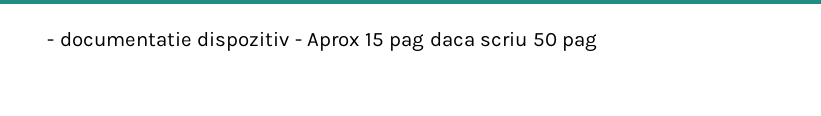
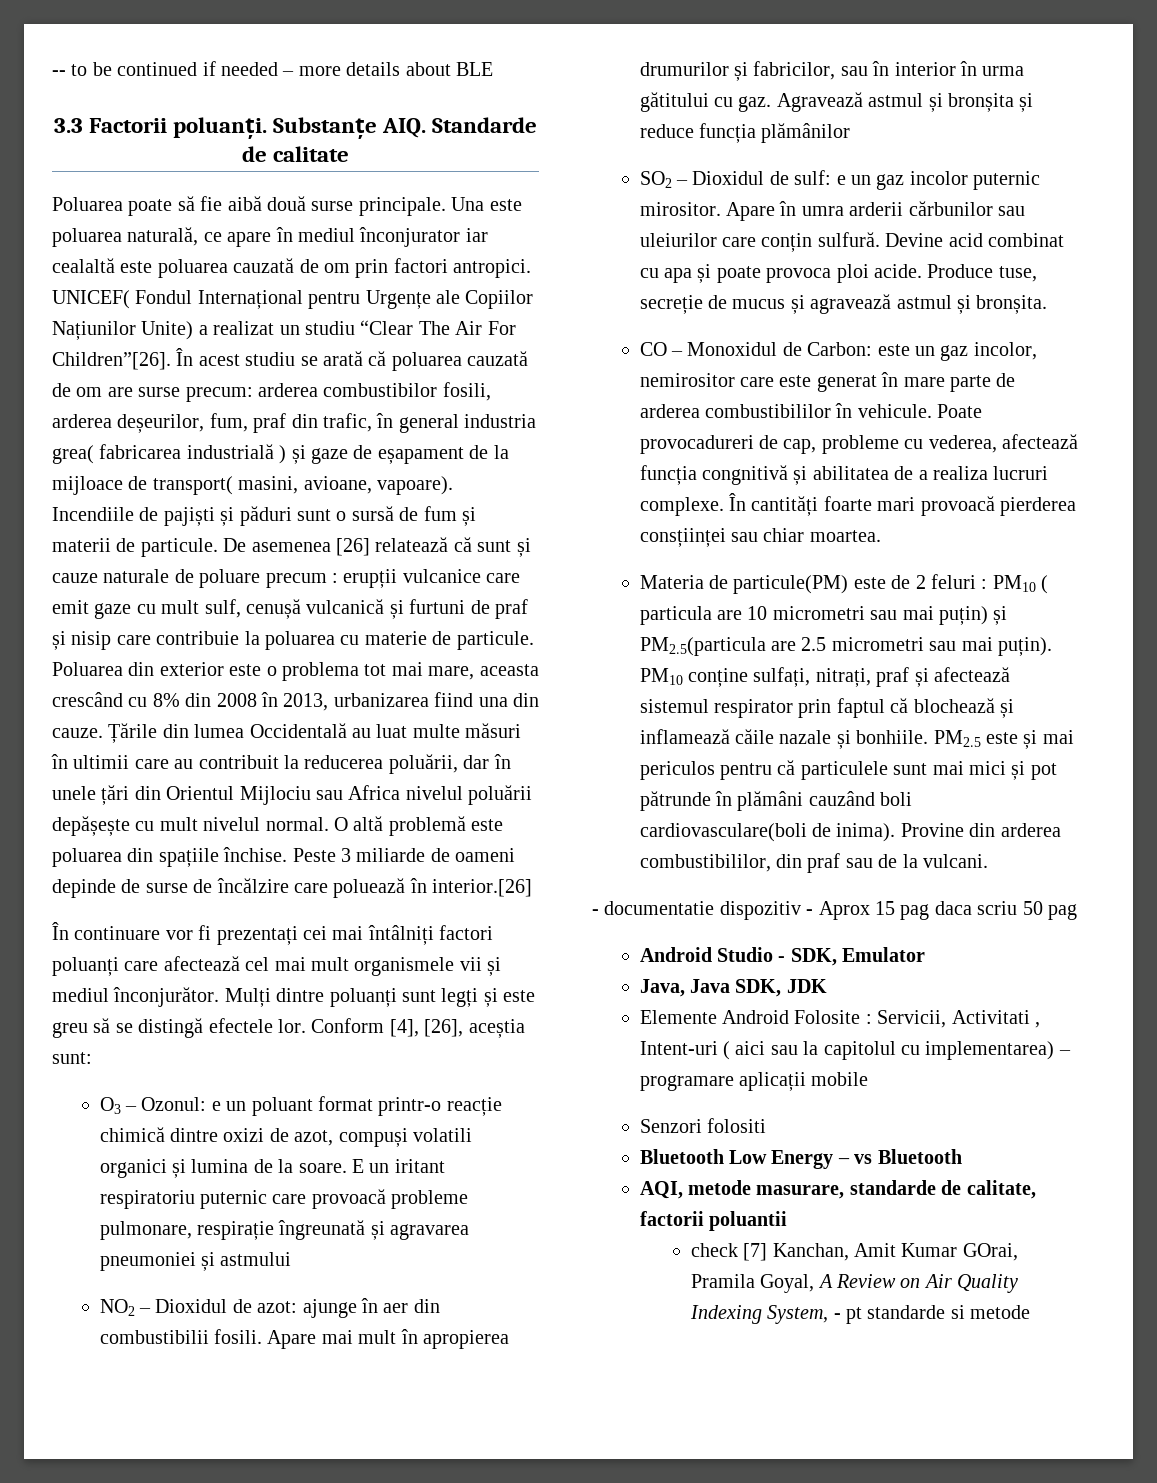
+ -- to be continued if needed – more details about BLE
+ 3.3 Factorii poluanți. Substanțe AIQ. Standarde de calitate
+ Poluarea poate să fie aibă două surse principale. Una este poluarea naturală, ce apare în mediul înconjurator iar cealaltă este poluarea cauzată de om prin factori antropici. UNICEF( Fondul Internațional pentru Urgențe ale Copiilor Națiunilor Unite) a realizat un studiu “Clear The Air For Children”[26]. În acest studiu se arată că poluarea cauzată de om are surse precum: arderea combustibilor fosili, arderea deșeurilor, fum, praf din trafic, în general industria grea( fabricarea industrială ) și gaze de eșapament de la mijloace de transport( masini, avioane, vapoare). Incendiile de pajiști și păduri sunt o sursă de fum și materii de particule. De asemenea [26] relatează că sunt și cauze naturale de poluare precum : erupții vulcanice care emit gaze cu mult sulf, cenușă vulcanică și furtuni de praf și nisip care contribuie la poluarea cu materie de particule. Poluarea din exterior este o problema tot mai mare, aceasta crescând cu 8% din 2008 în 2013, urbanizarea fiind una din cauze. Țările din lumea Occidentală au luat multe măsuri în ultimii care au contribuit la reducerea poluării, dar în unele țări din Orientul Mijlociu sau Africa nivelul poluării depășește cu mult nivelul normal. O altă problemă este poluarea din spațiile închise. Peste 3 miliarde de oameni depinde de surse de încălzire care poluează în interior.[26]
+ În continuare vor fi prezentați cei mai întâlniți factori poluanți care afectează cel mai mult organismele vii și mediul înconjurător. Mulți dintre poluanți sunt legți și este greu să se distingă efectele lor. Conform [4], [26], aceștia sunt:
+ O3 – Ozonul: e un poluant format printr-o reacție chimică dintre oxizi de azot, compuși volatili organici și lumina de la soare. E un iritant respiratoriu puternic care provoacă probleme pulmonare, respirație îngreunată și agravarea pneumoniei și astmului
+ NO2 – Dioxidul de azot: ajunge în aer din combustibilii fosili. Apare mai mult în apropierea drumurilor și fabricilor, sau în interior în urma gătitului cu gaz. Agravează astmul și bronșita și reduce funcția plămânilor
+ SO2 – Dioxidul de sulf: e un gaz incolor puternic mirositor. Apare în umra arderii cărbunilor sau uleiurilor care conțin sulfură. Devine acid combinat cu apa și poate provoca ploi acide. Produce tuse, secreție de mucus și agravează astmul și bronșita.
+ CO – Monoxidul de Carbon: este un gaz incolor, nemirositor care este generat în mare parte de arderea combustibililor în vehicule. Poate provocadureri de cap, probleme cu vederea, afectează funcția congnitivă și abilitatea de a realiza lucruri complexe. În cantități foarte mari provoacă pierderea consțiinței sau chiar moartea.
+ Materia de particule(PM) este de 2 feluri : PM10 ( particula are 10 micrometri sau mai puțin) și PM2.5(particula are 2.5 micrometri sau mai puțin). PM10 conține sulfați, nitrați, praf și afectează sistemul respirator prin faptul că blochează și inflamează căile nazale și bonhiile. PM2.5 este și mai periculos pentru că particulele sunt mai mici și pot pătrunde în plămâni cauzând boli cardiovasculare(boli de inima). Provine din arderea combustibililor, din praf sau de la vulcani.
+ Android Studio - SDK, Emulator
+ Java, Java SDK, JDK
+ Elemente Android Folosite : Servicii, Activitati , Intent-uri ( aici sau la capitolul cu implementarea) – programare aplicații mobile
+ Senzori folositi
+ Bluetooth Low Energy – vs Bluetooth
+ AQI, metode masurare, standarde de calitate, factorii poluantii
+ check [7] Kanchan, Amit Kumar GOrai, Pramila Goyal, A Review on Air Quality Indexing System, - pt standarde si metode

